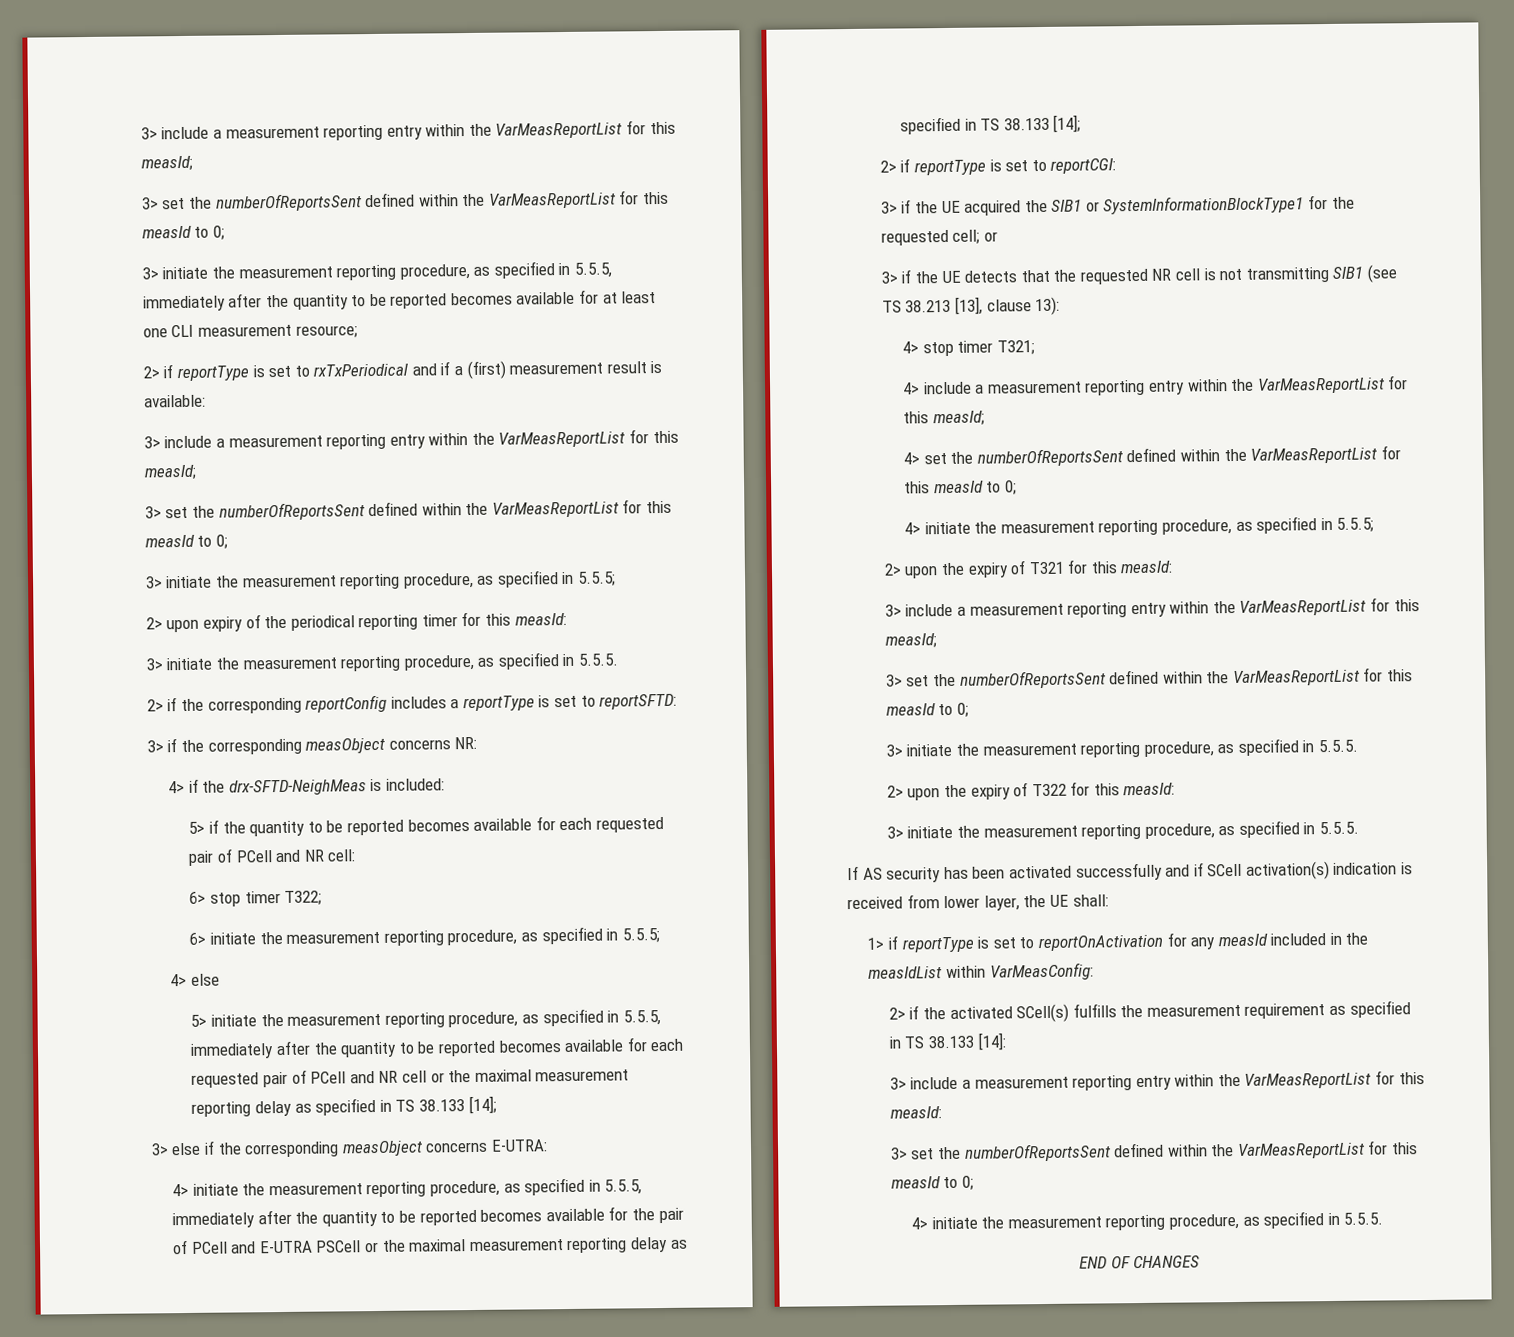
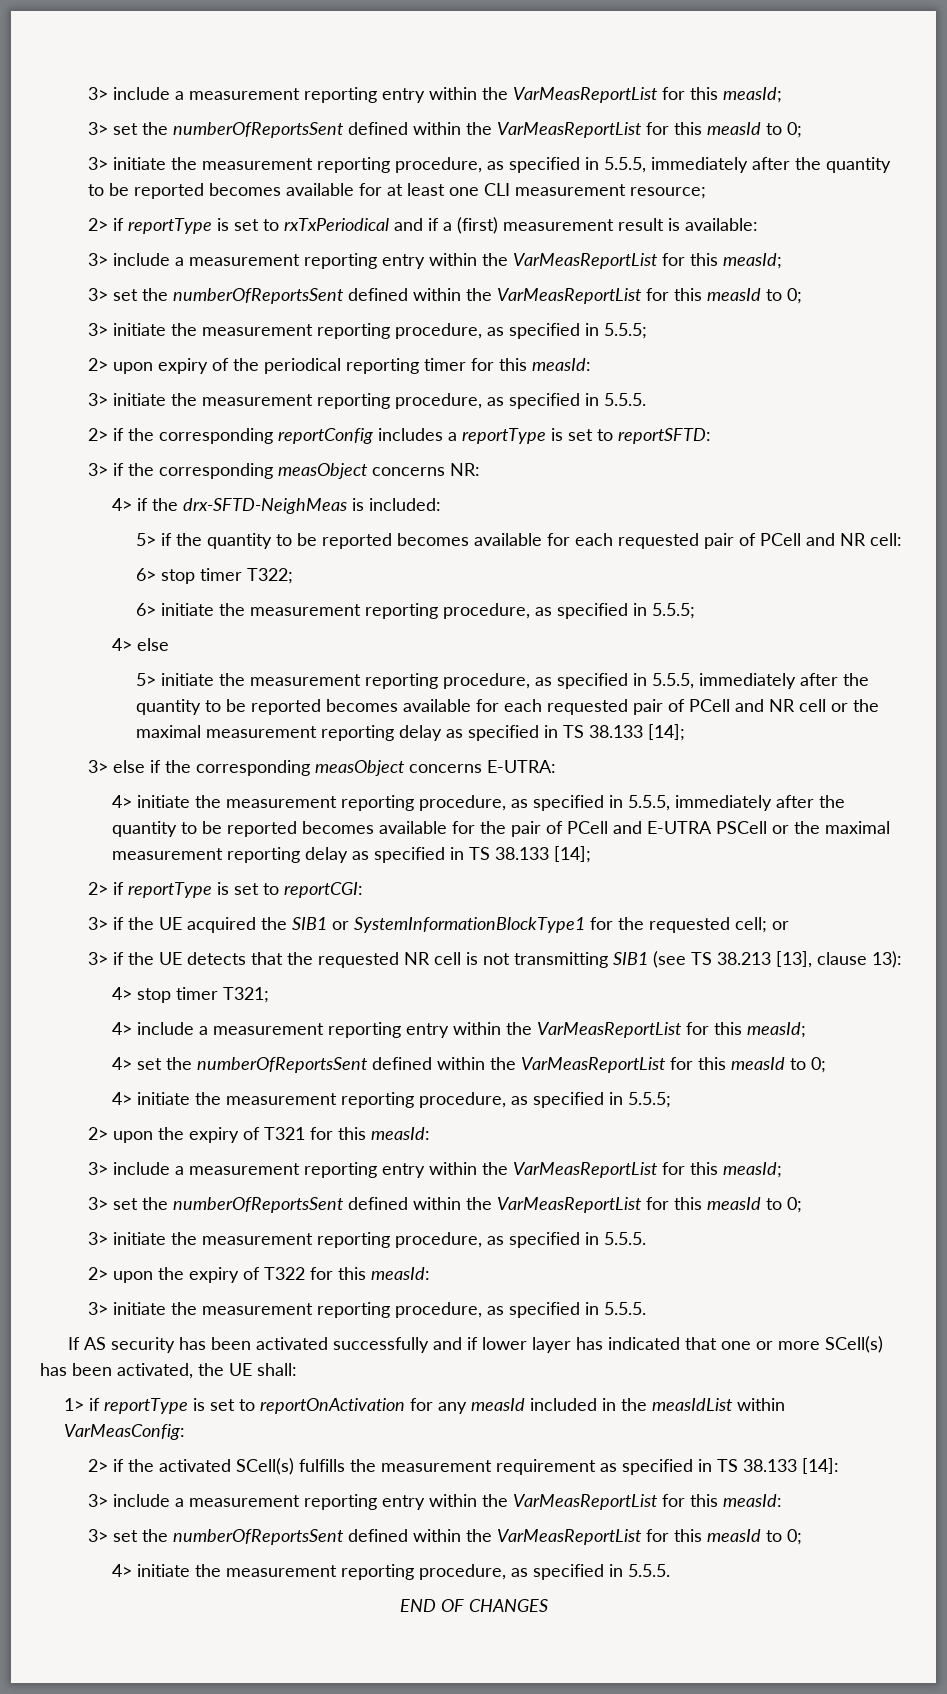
- If AS security has been activated successfully and if SCell activation(s) indication is received from lower layer, the UE shall:
+ If AS security has been activated successfully and if lower layer has indicated that one or more SCell(s) has been activated, the UE shall:

